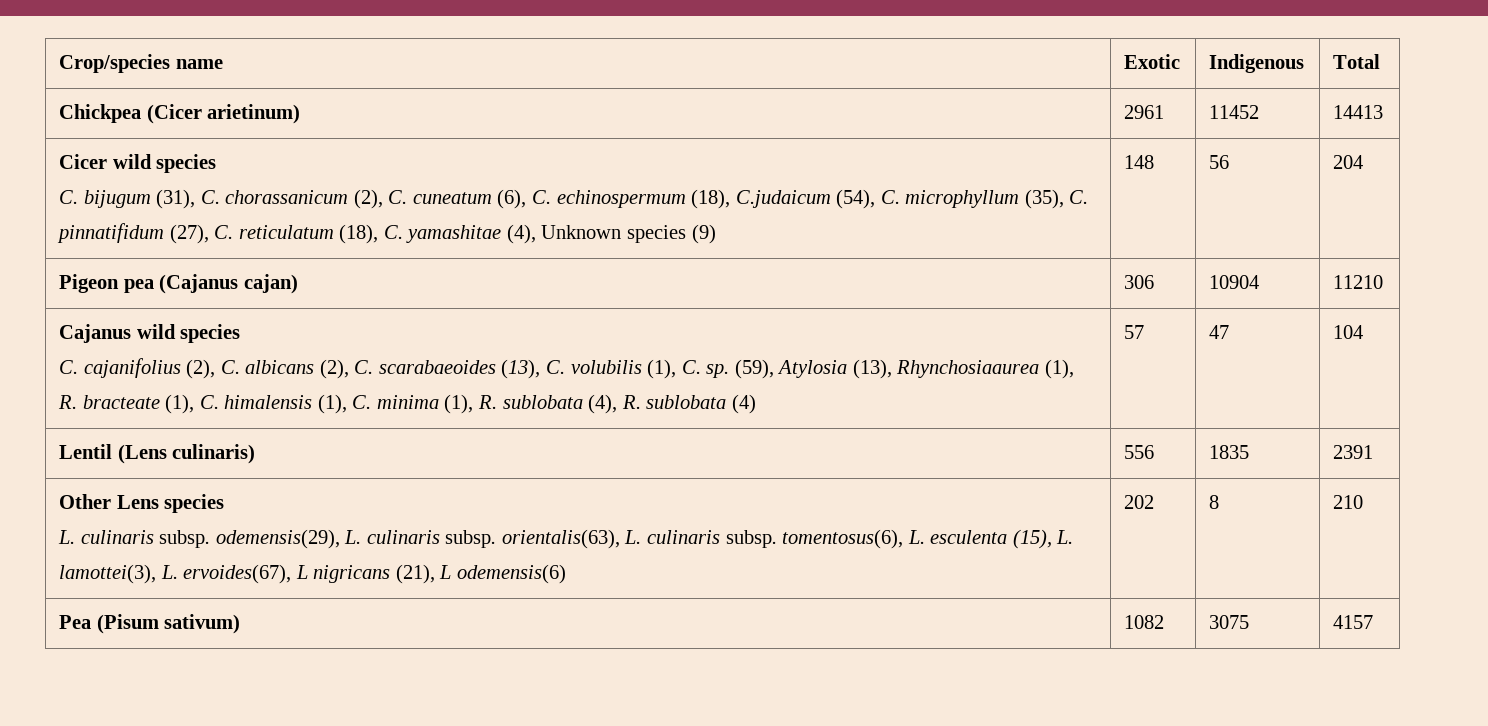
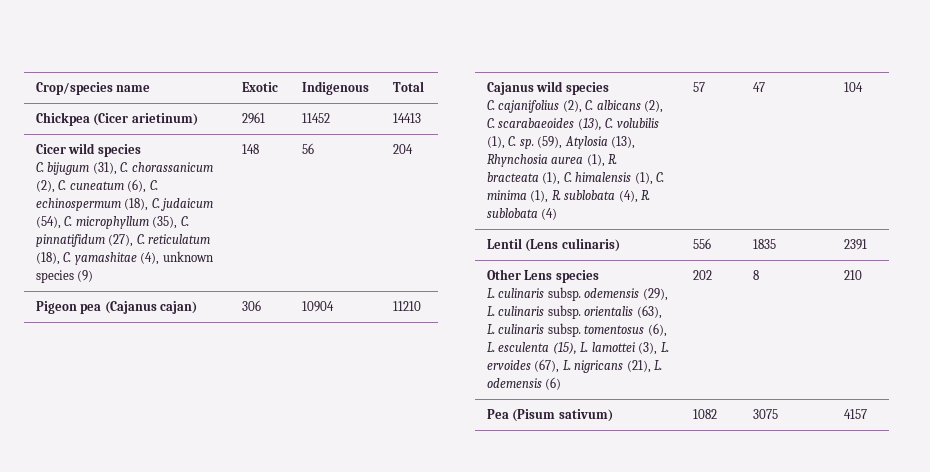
  Cicer wild species
- C. bijugum (31), C. chorassanicum (2), C. cuneatum (6), C. echinospermum (18), C.judaicum (54), C. microphyllum (35), C. pinnatifidum (27), C. reticulatum (18), C. yamashitae (4), Unknown species (9) | 148 | 56 | 204
+ C. bijugum (31), C. chorassanicum (2), C. cuneatum (6), C. echinospermum (18), C. judaicum (54), C. microphyllum (35), C. pinnatifidum (27), C. reticulatum (18), C. yamashitae (4), unknown species (9) | 148 | 56 | 204
- (59), Atylosia (13), Rhynchosiaaurea (1), R. bracteate (1), C. himalensis (1), C. minima (1), R. sublobata (4), R. sublobata (4)
+ (59), Atylosia (13), Rhynchosia aurea (1), R. bracteata (1), C. himalensis (1), C. minima (1), R. sublobata (4), R. sublobata (4)
  Other Lens species
- L. culinaris subsp. odemensis(29), L. culinaris subsp. orientalis(63), L. culinaris subsp. tomentosus(6), L. esculenta (15), L. lamottei(3), L. ervoides(67), L nigricans (21), L odemensis(6) | 202 | 8 | 210
+ L. culinaris subsp. odemensis (29), L. culinaris subsp. orientalis (63), L. culinaris subsp. tomentosus (6), L. esculenta (15), L. lamottei (3), L. ervoides (67), L. nigricans (21), L. odemensis (6) | 202 | 8 | 210

